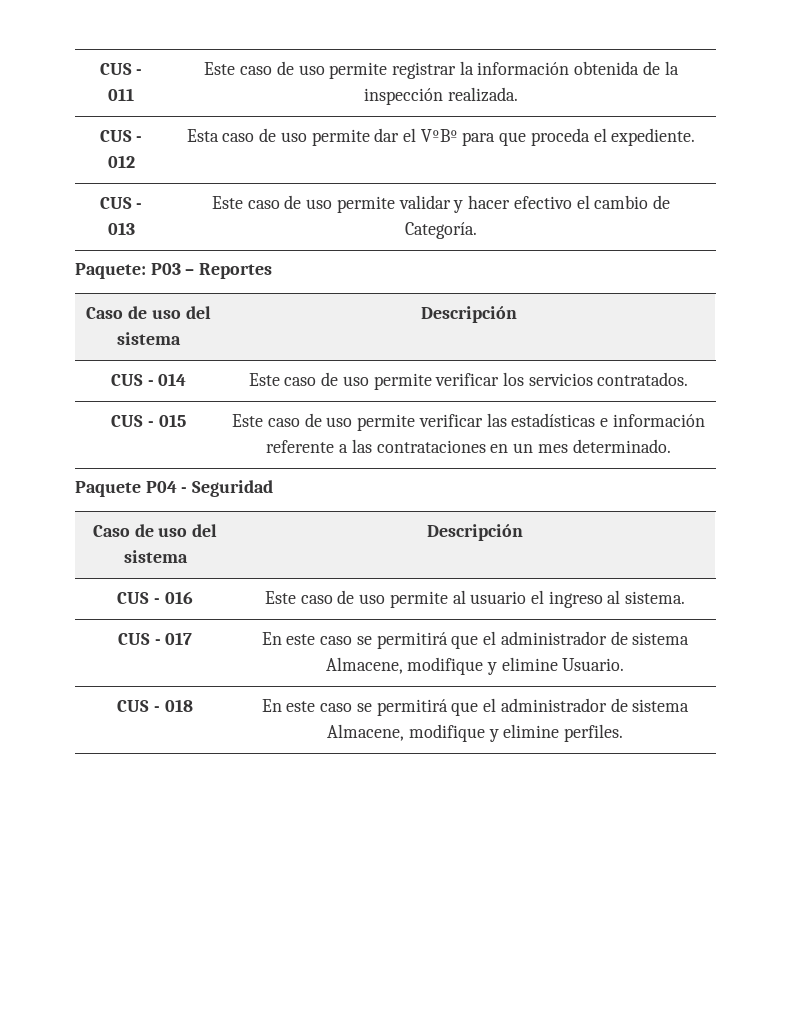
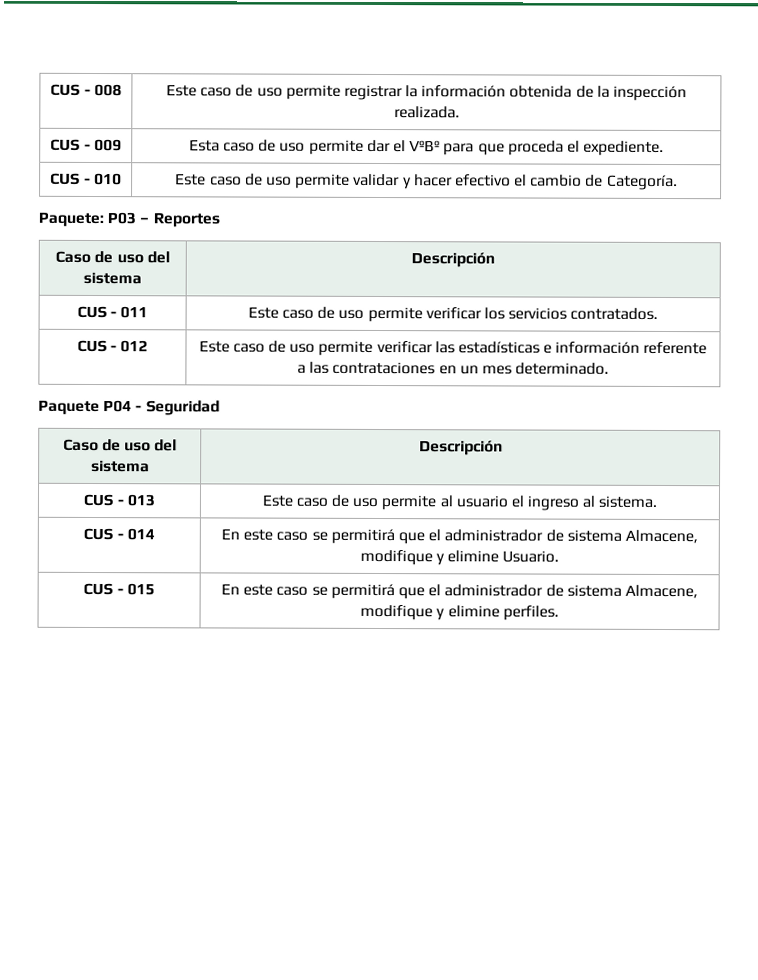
- CUS - 011 | Este caso de uso permite registrar la información obtenida de la inspección realizada.
+ CUS - 008 | Este caso de uso permite registrar la información obtenida de la inspección realizada.
- CUS - 012 | Esta caso de uso permite dar el VºBº para que proceda el expediente.
+ CUS - 009 | Esta caso de uso permite dar el VºBº para que proceda el expediente.
- CUS - 013 | Este caso de uso permite validar y hacer efectivo el cambio de Categoría.
+ CUS - 010 | Este caso de uso permite validar y hacer efectivo el cambio de Categoría.
- CUS - 014 | Este caso de uso permite verificar los servicios contratados.
+ CUS - 011 | Este caso de uso permite verificar los servicios contratados.
- CUS - 015 | Este caso de uso permite verificar las estadísticas e información referente a las contrataciones en un mes determinado.
+ CUS - 012 | Este caso de uso permite verificar las estadísticas e información referente a las contrataciones en un mes determinado.
- CUS - 016 | Este caso de uso permite al usuario el ingreso al sistema.
+ CUS - 013 | Este caso de uso permite al usuario el ingreso al sistema.
- CUS - 017 | En este caso se permitirá que el administrador de sistema Almacene, modifique y elimine Usuario.
+ CUS - 014 | En este caso se permitirá que el administrador de sistema Almacene, modifique y elimine Usuario.
- CUS - 018 | En este caso se permitirá que el administrador de sistema Almacene, modifique y elimine perfiles.
+ CUS - 015 | En este caso se permitirá que el administrador de sistema Almacene, modifique y elimine perfiles.

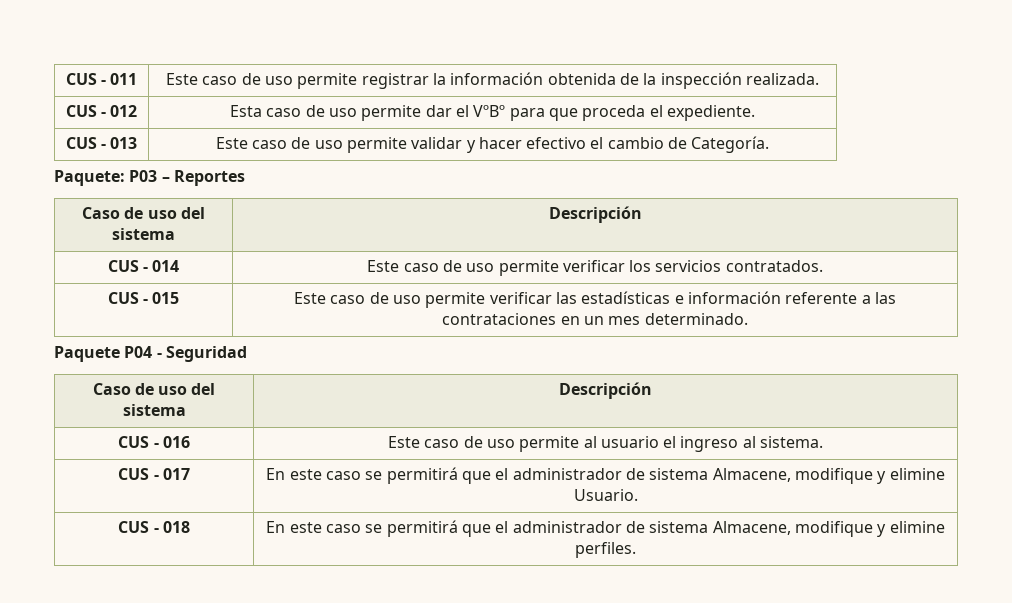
- CUS - 008 | Este caso de uso permite registrar la información obtenida de la inspección realizada.
+ CUS - 011 | Este caso de uso permite registrar la información obtenida de la inspección realizada.
- CUS - 009 | Esta caso de uso permite dar el VºBº para que proceda el expediente.
+ CUS - 012 | Esta caso de uso permite dar el VºBº para que proceda el expediente.
- CUS - 010 | Este caso de uso permite validar y hacer efectivo el cambio de Categoría.
+ CUS - 013 | Este caso de uso permite validar y hacer efectivo el cambio de Categoría.
- CUS - 011 | Este caso de uso permite verificar los servicios contratados.
+ CUS - 014 | Este caso de uso permite verificar los servicios contratados.
- CUS - 012 | Este caso de uso permite verificar las estadísticas e información referente a las contrataciones en un mes determinado.
+ CUS - 015 | Este caso de uso permite verificar las estadísticas e información referente a las contrataciones en un mes determinado.
- CUS - 013 | Este caso de uso permite al usuario el ingreso al sistema.
+ CUS - 016 | Este caso de uso permite al usuario el ingreso al sistema.
- CUS - 014 | En este caso se permitirá que el administrador de sistema Almacene, modifique y elimine Usuario.
+ CUS - 017 | En este caso se permitirá que el administrador de sistema Almacene, modifique y elimine Usuario.
- CUS - 015 | En este caso se permitirá que el administrador de sistema Almacene, modifique y elimine perfiles.
+ CUS - 018 | En este caso se permitirá que el administrador de sistema Almacene, modifique y elimine perfiles.

